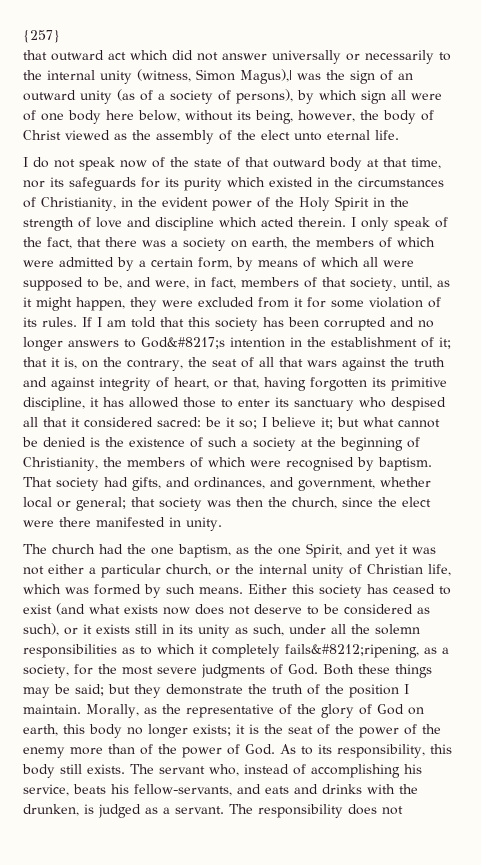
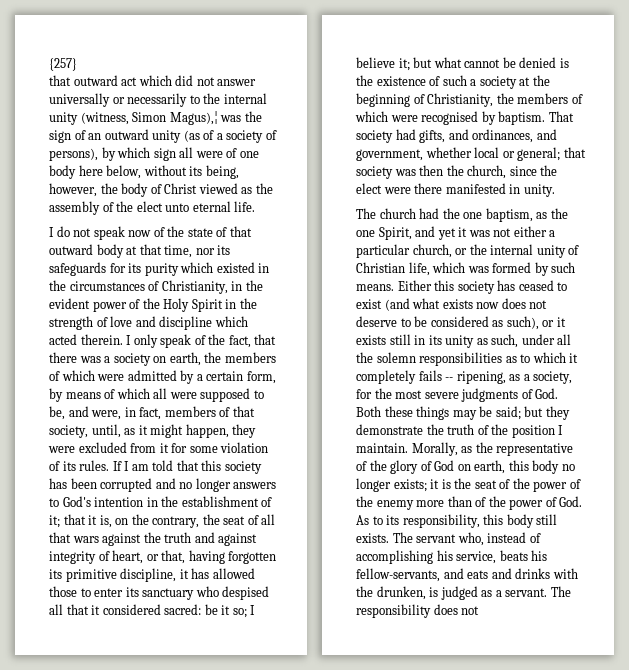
- that outward act which did not answer universally or necessarily to the internal unity (witness, Simon Magus),| was the sign of an outward unity (as of a society of persons), by which sign all were of one body here below, without its being, however, the body of Christ viewed as the assembly of the elect unto eternal life.
+ that outward act which did not answer universally or necessarily to the internal unity (witness, Simon Magus),¦ was the sign of an outward unity (as of a society of persons), by which sign all were of one body here below, without its being, however, the body of Christ viewed as the assembly of the elect unto eternal life.
- If I am told that this society has been corrupted and no longer answers to God&#8217;s intention in the establishment of it;
+ If I am told that this society has been corrupted and no longer answers to God's intention in the establishment of it;
- Either this society has ceased to exist (and what exists now does not deserve to be considered as such), or it exists still in its unity as such, under all the solemn responsibilities as to which it completely fails&#8212;ripening, as a society, for the most severe judgments of God. Both these things may be said;
+ Either this society has ceased to exist (and what exists now does not deserve to be considered as such), or it exists still in its unity as such, under all the solemn responsibilities as to which it completely fails -- ripening, as a society, for the most severe judgments of God. Both these things may be said;

